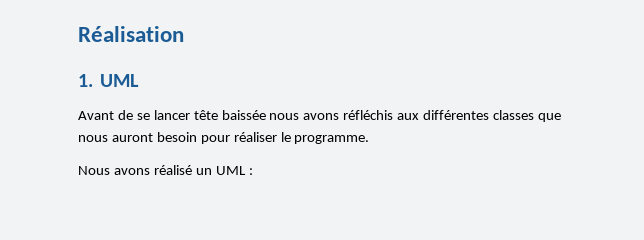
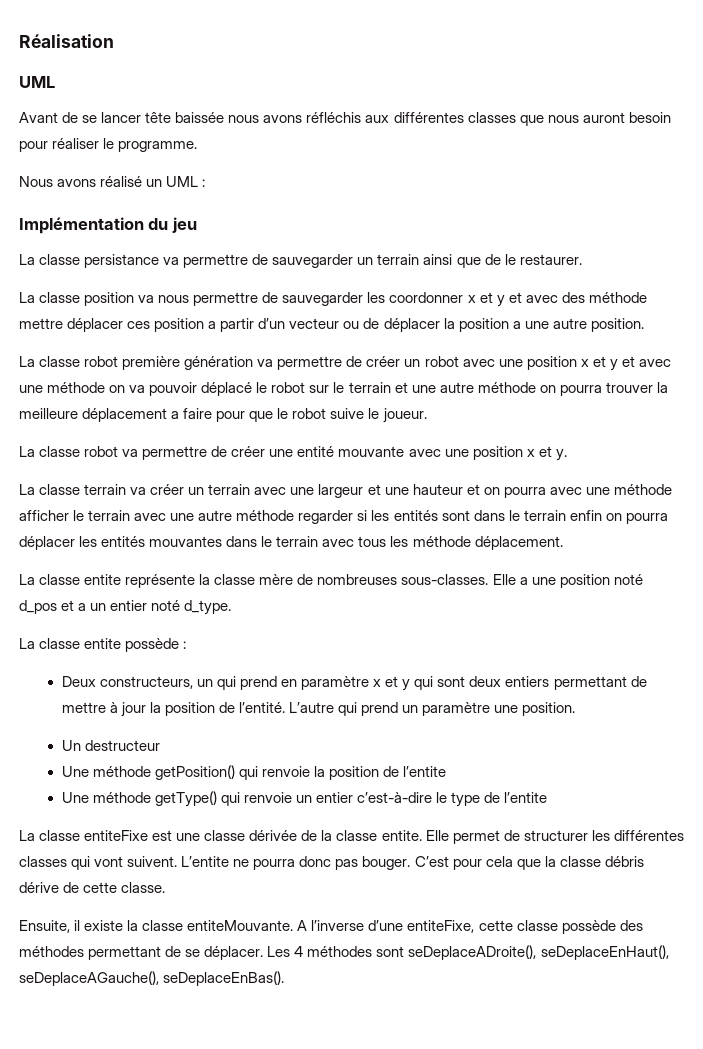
  Réalisation
- 1. UML
+ UML
+ Implémentation du jeu
+ La classe persistance va permettre de sauvegarder un terrain ainsi que de le restaurer.
+ La classe position va nous permettre de sauvegarder les coordonner x et y et avec des méthode mettre déplacer ces position a partir d’un vecteur ou de déplacer la position a une autre position.
+ La classe robot première génération va permettre de créer un robot avec une position x et y et avec une méthode on va pouvoir déplacé le robot sur le terrain et une autre méthode on pourra trouver la meilleure déplacement a faire pour que le robot suive le joueur.
+ La classe robot va permettre de créer une entité mouvante avec une position x et y.
+ La classe terrain va créer un terrain avec une largeur et une hauteur et on pourra avec une méthode afficher le terrain avec une autre méthode regarder si les entités sont dans le terrain enfin on pourra déplacer les entités mouvantes dans le terrain avec tous les méthode déplacement.
+ La classe entite représente la classe mère de nombreuses sous-classes. Elle a une position noté d_pos et a un entier noté d_type.
+ La classe entite possède :
+ Deux constructeurs, un qui prend en paramètre x et y qui sont deux entiers permettant de mettre à jour la position de l’entité. L’autre qui prend un paramètre une position.
+ Un destructeur
+ Une méthode getPosition() qui renvoie la position de l’entite
+ Une méthode getType() qui renvoie un entier c’est-à-dire le type de l’entite
+ La classe entiteFixe est une classe dérivée de la classe entite. Elle permet de structurer les différentes classes qui vont suivent. L’entite ne pourra donc pas bouger. C’est pour cela que la classe débris dérive de cette classe.
+ Ensuite, il existe la classe entiteMouvante. A l’inverse d’une entiteFixe, cette classe possède des méthodes permettant de se déplacer. Les 4 méthodes sont seDeplaceADroite(), seDeplaceEnHaut(), seDeplaceAGauche(), seDeplaceEnBas().

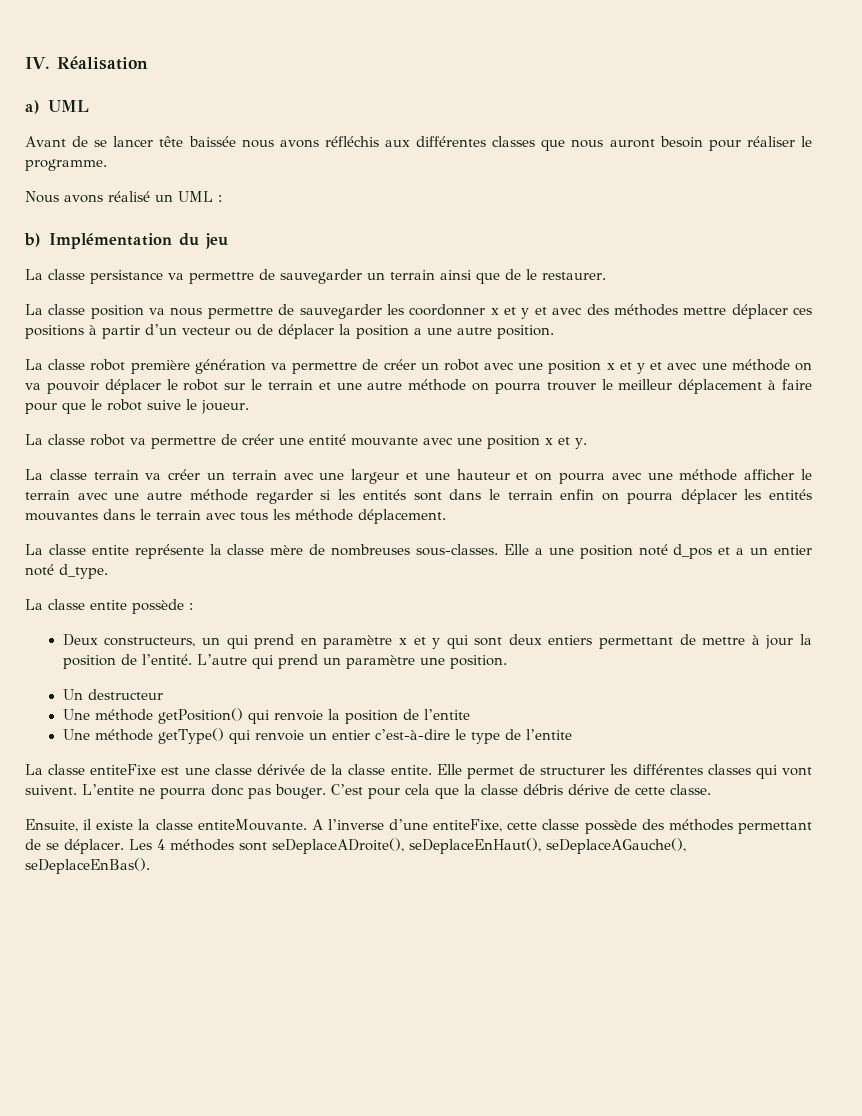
- Réalisation
- UML
+ IV. Réalisation
+ a) UML
- Implémentation du jeu
+ b) Implémentation du jeu
- La classe position va nous permettre de sauvegarder les coordonner x et y et avec des méthode mettre déplacer ces position a partir d’un vecteur ou de déplacer la position a une autre position.
+ La classe position va nous permettre de sauvegarder les coordonner x et y et avec des méthodes mettre déplacer ces positions à partir d’un vecteur ou de déplacer la position a une autre position.
- La classe robot première génération va permettre de créer un robot avec une position x et y et avec une méthode on va pouvoir déplacé le robot sur le terrain et une autre méthode on pourra trouver la meilleure déplacement a faire pour que le robot suive le joueur.
+ La classe robot première génération va permettre de créer un robot avec une position x et y et avec une méthode on va pouvoir déplacer le robot sur le terrain et une autre méthode on pourra trouver le meilleur déplacement à faire pour que le robot suive le joueur.

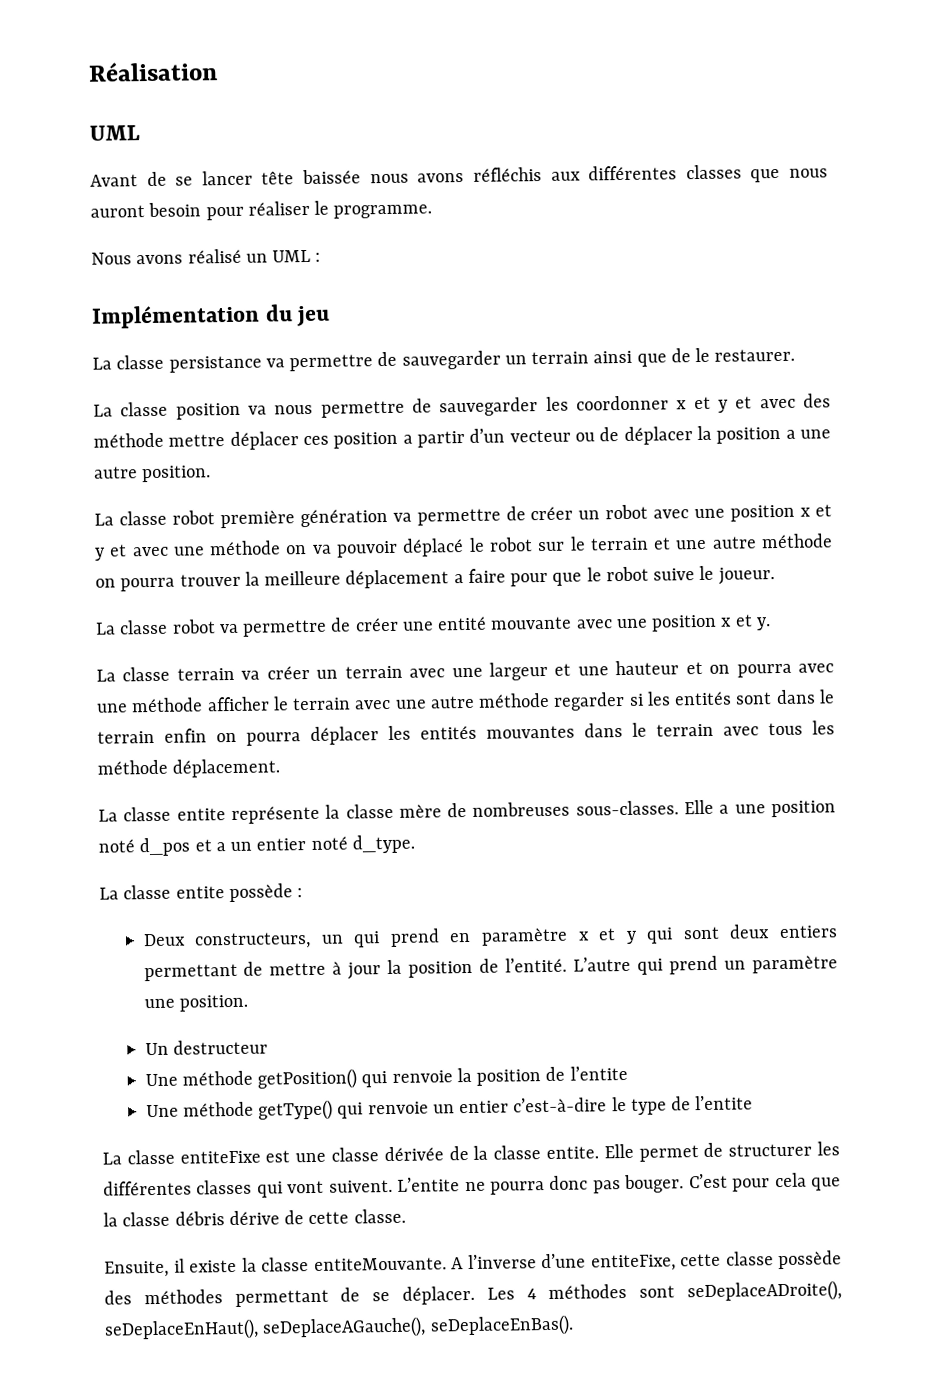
- IV. Réalisation
- a) UML
+ Réalisation
+ UML
- b) Implémentation du jeu
+ Implémentation du jeu
- La classe position va nous permettre de sauvegarder les coordonner x et y et avec des méthodes mettre déplacer ces positions à partir d’un vecteur ou de déplacer la position a une autre position.
+ La classe position va nous permettre de sauvegarder les coordonner x et y et avec des méthode mettre déplacer ces position a partir d’un vecteur ou de déplacer la position a une autre position.
- La classe robot première génération va permettre de créer un robot avec une position x et y et avec une méthode on va pouvoir déplacer le robot sur le terrain et une autre méthode on pourra trouver le meilleur déplacement à faire pour que le robot suive le joueur.
+ La classe robot première génération va permettre de créer un robot avec une position x et y et avec une méthode on va pouvoir déplacé le robot sur le terrain et une autre méthode on pourra trouver la meilleure déplacement a faire pour que le robot suive le joueur.

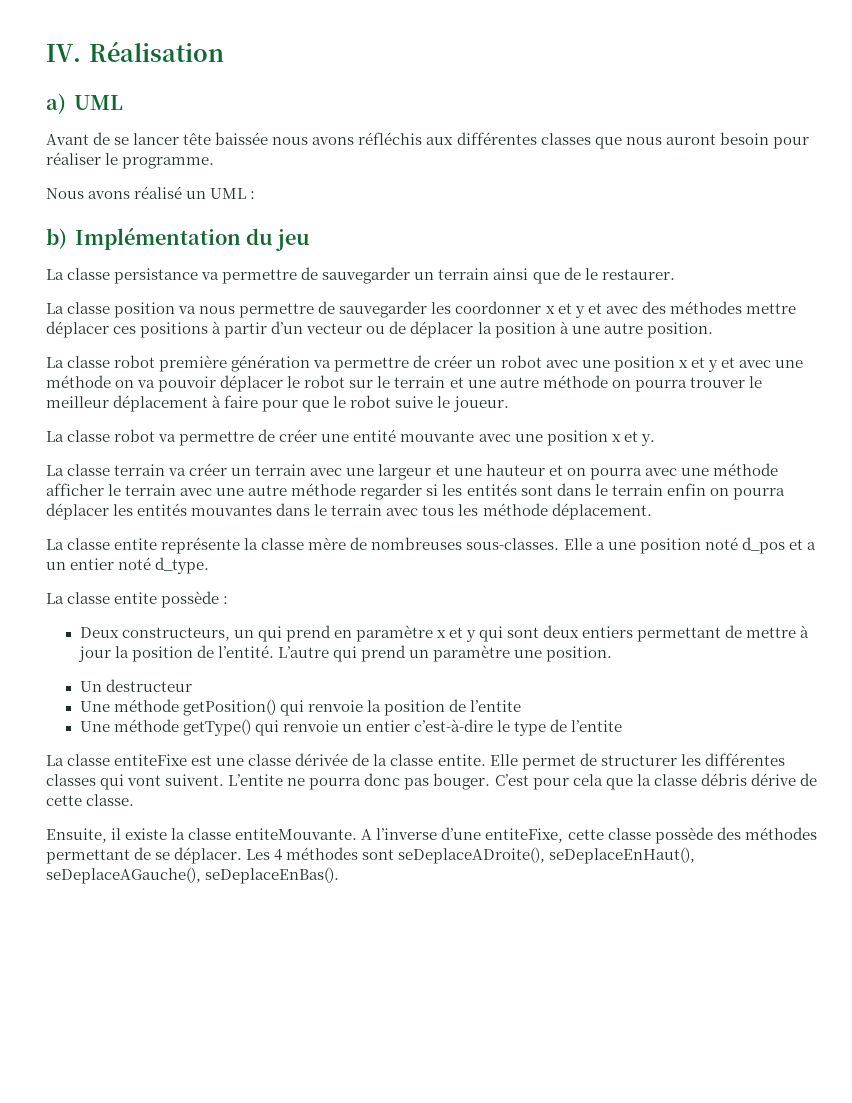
- Réalisation
- UML
+ IV. Réalisation
+ a) UML
- Implémentation du jeu
+ b) Implémentation du jeu
- La classe position va nous permettre de sauvegarder les coordonner x et y et avec des méthode mettre déplacer ces position a partir d’un vecteur ou de déplacer la position a une autre position.
+ La classe position va nous permettre de sauvegarder les coordonner x et y et avec des méthodes mettre déplacer ces positions à partir d’un vecteur ou de déplacer la position à une autre position.
- La classe robot première génération va permettre de créer un robot avec une position x et y et avec une méthode on va pouvoir déplacé le robot sur le terrain et une autre méthode on pourra trouver la meilleure déplacement a faire pour que le robot suive le joueur.
+ La classe robot première génération va permettre de créer un robot avec une position x et y et avec une méthode on va pouvoir déplacer le robot sur le terrain et une autre méthode on pourra trouver le meilleur déplacement à faire pour que le robot suive le joueur.

